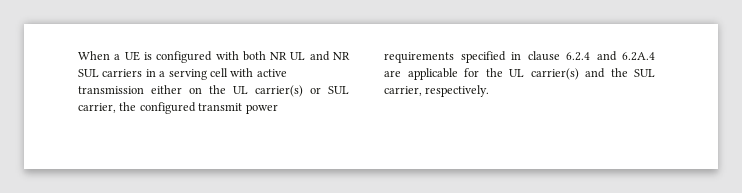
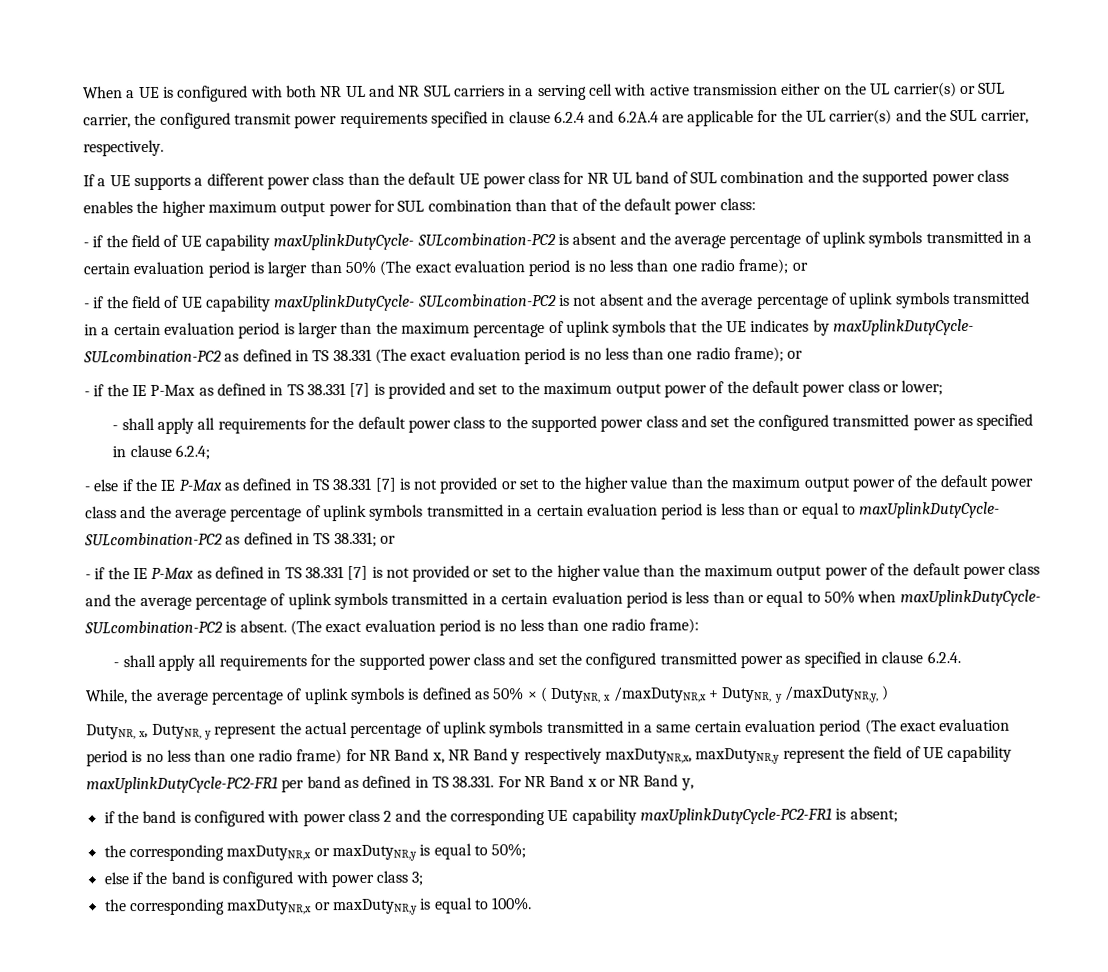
+ If a UE supports a different power class than the default UE power class for NR UL band of SUL combination and the supported power class enables the higher maximum output power for SUL combination than that of the default power class:
+ - if the field of UE capability maxUplinkDutyCycle- SULcombination-PC2 is absent and the average percentage of uplink symbols transmitted in a certain evaluation period is larger than 50% (The exact evaluation period is no less than one radio frame); or
+ - if the field of UE capability maxUplinkDutyCycle- SULcombination-PC2 is not absent and the average percentage of uplink symbols transmitted in a certain evaluation period is larger than the maximum percentage of uplink symbols that the UE indicates by maxUplinkDutyCycle- SULcombination-PC2 as defined in TS 38.331 (The exact evaluation period is no less than one radio frame); or
+ - if the IE P-Max as defined in TS 38.331 [7] is provided and set to the maximum output power of the default power class or lower;
+ - shall apply all requirements for the default power class to the supported power class and set the configured transmitted power as specified in clause 6.2.4;
+ - else if the IE P-Max as defined in TS 38.331 [7] is not provided or set to the higher value than the maximum output power of the default power class and the average percentage of uplink symbols transmitted in a certain evaluation period is less than or equal to maxUplinkDutyCycle- SULcombination-PC2 as defined in TS 38.331; or
+ - if the IE P-Max as defined in TS 38.331 [7] is not provided or set to the higher value than the maximum output power of the default power class and the average percentage of uplink symbols transmitted in a certain evaluation period is less than or equal to 50% when maxUplinkDutyCycle- SULcombination-PC2 is absent. (The exact evaluation period is no less than one radio frame):
+ - shall apply all requirements for the supported power class and set the configured transmitted power as specified in clause 6.2.4.
+ While, the average percentage of uplink symbols is defined as 50% × ( DutyNR, x /maxDutyNR,x + DutyNR, y /maxDutyNR,y, )
+ DutyNR, x, DutyNR, y represent the actual percentage of uplink symbols transmitted in a same certain evaluation period (The exact evaluation period is no less than one radio frame) for NR Band x, NR Band y respectively maxDutyNR,x, maxDutyNR,y represent the field of UE capability maxUplinkDutyCycle-PC2-FR1 per band as defined in TS 38.331. For NR Band x or NR Band y,
+ if the band is configured with power class 2 and the corresponding UE capability maxUplinkDutyCycle-PC2-FR1 is absent;
+ the corresponding maxDutyNR,x or maxDutyNR,y is equal to 50%;
+ else if the band is configured with power class 3;
+ the corresponding maxDutyNR,x or maxDutyNR,y is equal to 100%.

